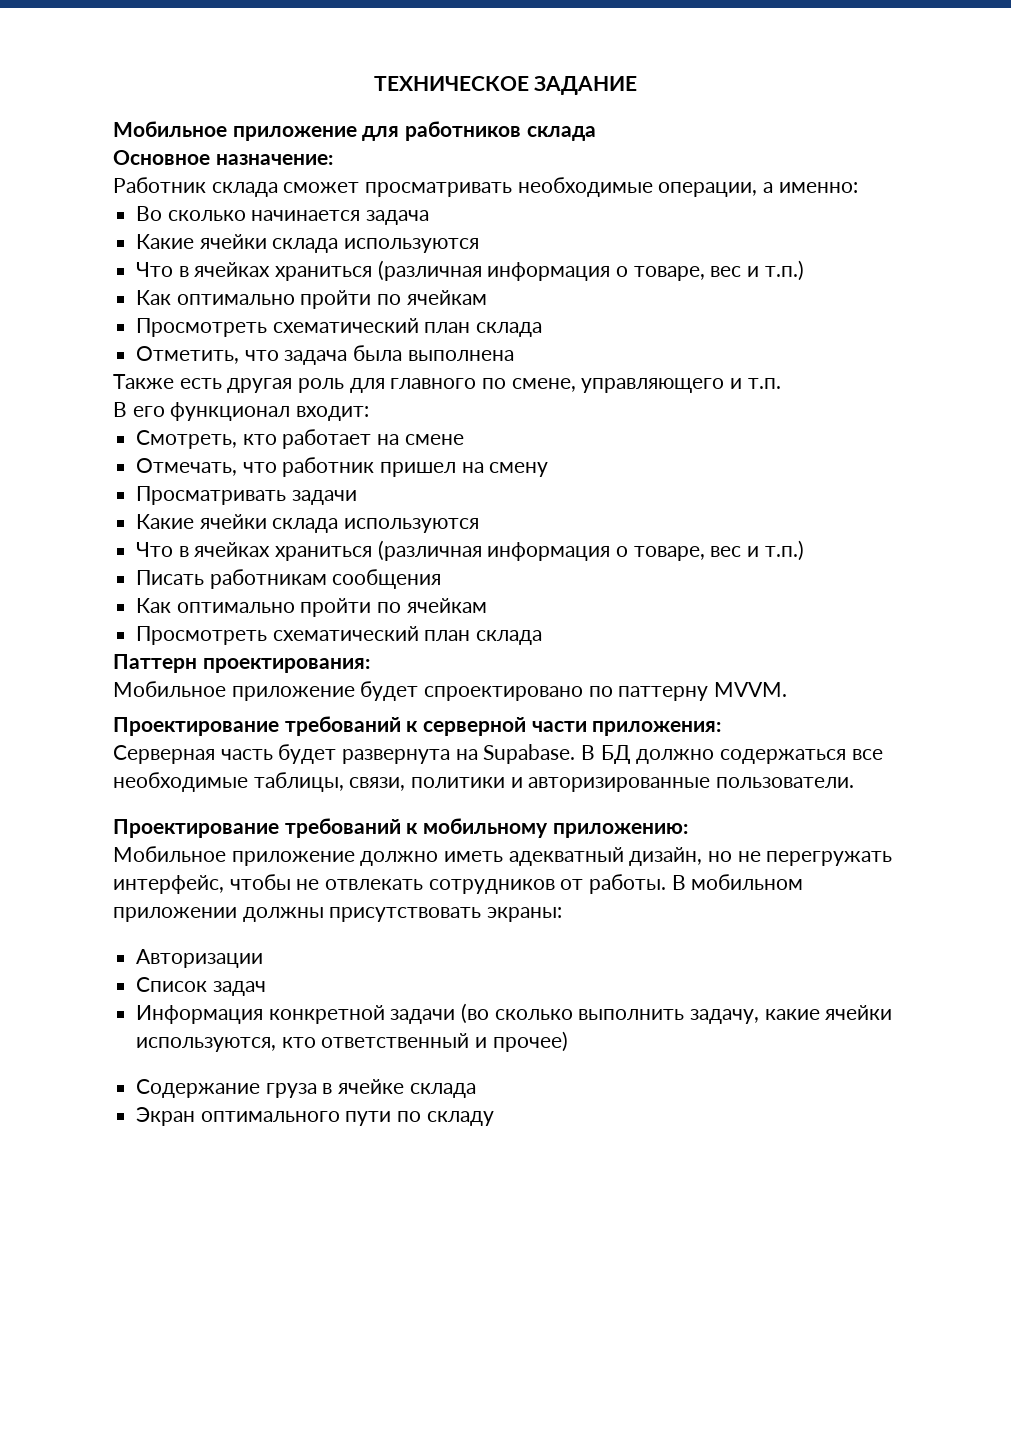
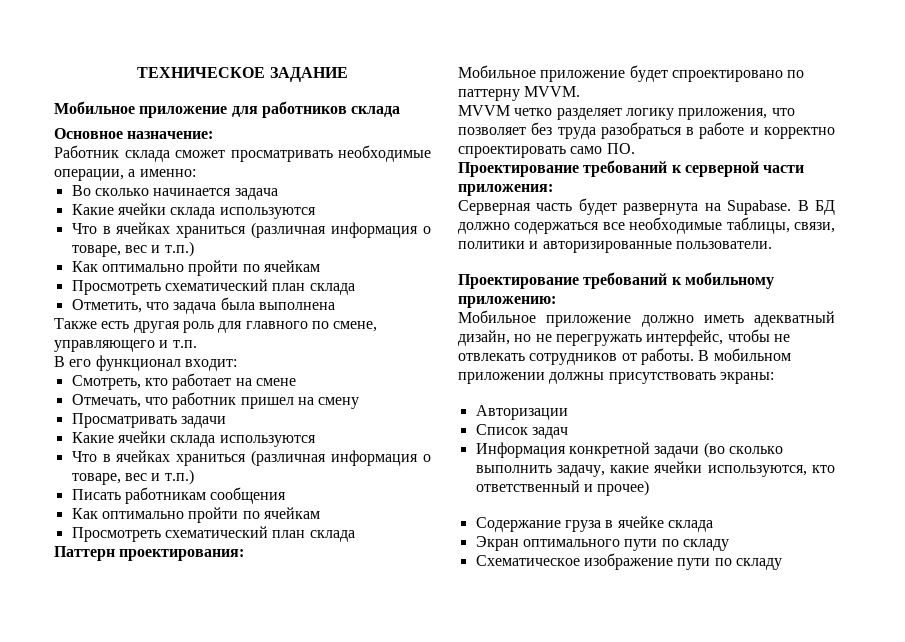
+ MVVM четко разделяет логику приложения, что позволяет без труда разобраться в работе и корректно спроектировать само ПО.
+ Схематическое изображение пути по складу

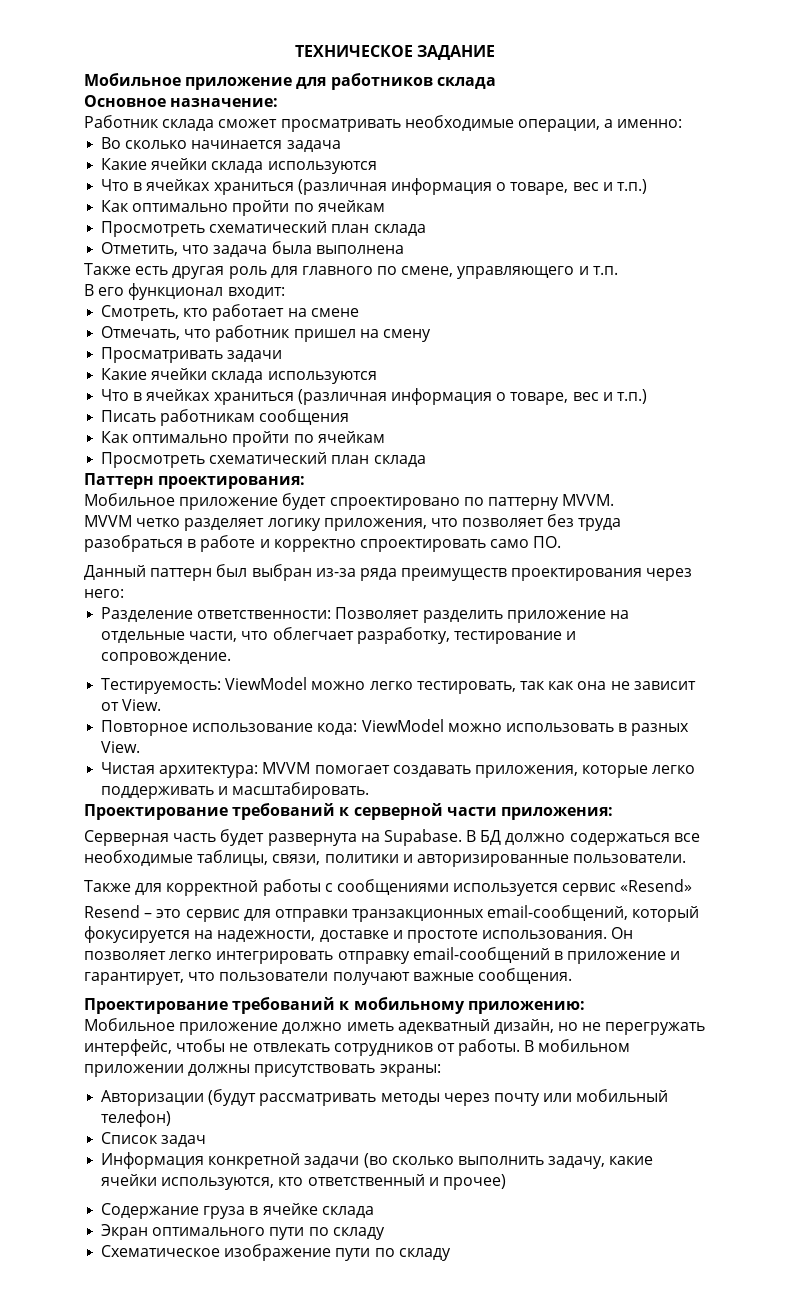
+ Данный паттерн был выбран из-за ряда преимуществ проектирования через него:
+ Разделение ответственности: Позволяет разделить приложение на отдельные части, что облегчает разработку, тестирование и сопровождение.
+ Тестируемость: ViewModel можно легко тестировать, так как она не зависит от View.
+ Повторное использование кода: ViewModel можно использовать в разных View.
+ Чистая архитектура: MVVM помогает создавать приложения, которые легко поддерживать и масштабировать.
+ Также для корректной работы с сообщениями используется сервис «Resend»
+ Resend – это сервис для отправки транзакционных email-сообщений, который фокусируется на надежности, доставке и простоте использования. Он позволяет легко интегрировать отправку email-сообщений в приложение и гарантирует, что пользователи получают важные сообщения.
- Авторизации
+ Авторизации (будут рассматривать методы через почту или мобильный телефон)

